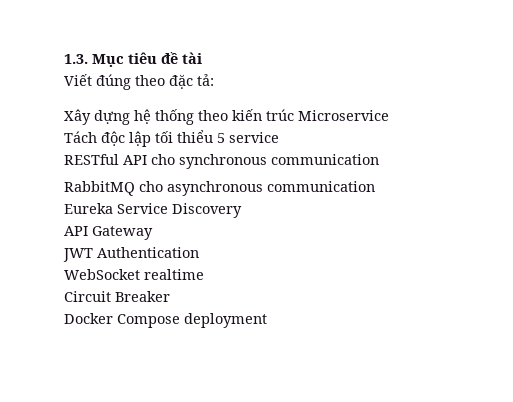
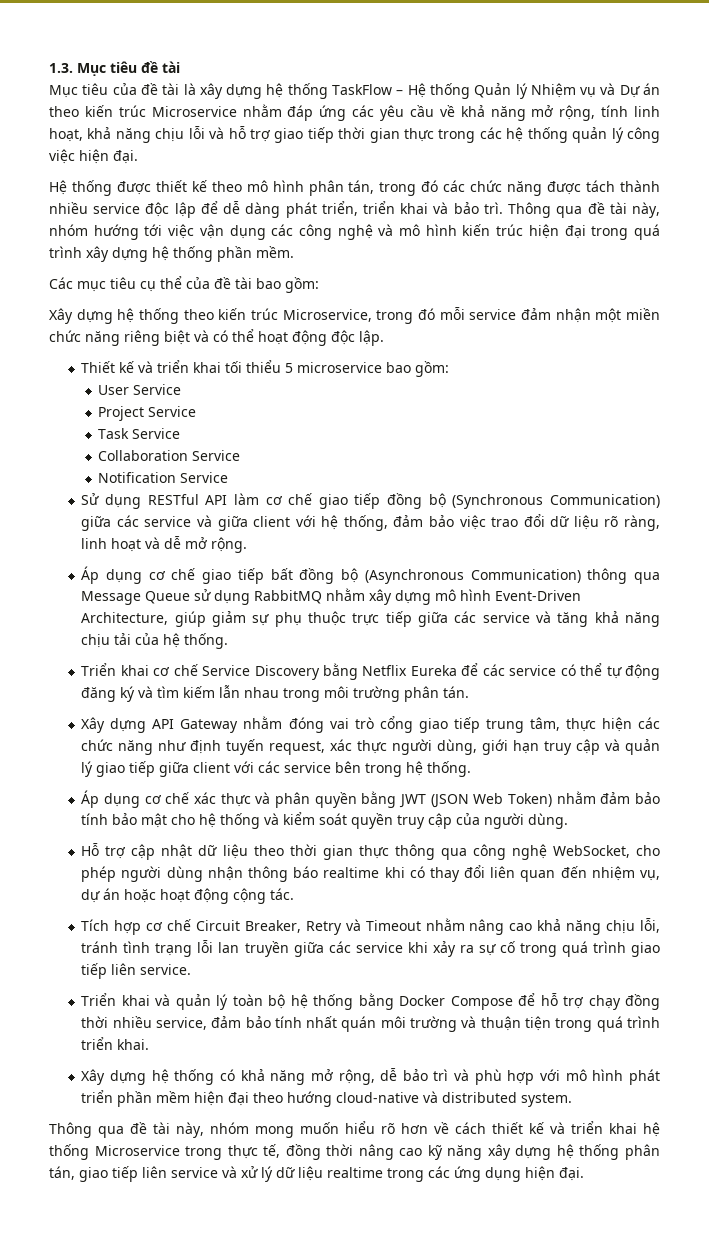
- Viết đúng theo đặc tả:
+ Mục tiêu của đề tài là xây dựng hệ thống TaskFlow – Hệ thống Quản lý Nhiệm vụ và Dự án theo kiến trúc Microservice nhằm đáp ứng các yêu cầu về khả năng mở rộng, tính linh hoạt, khả năng chịu lỗi và hỗ trợ giao tiếp thời gian thực trong các hệ thống quản lý công việc hiện đại.
+ Hệ thống được thiết kế theo mô hình phân tán, trong đó các chức năng được tách thành nhiều service độc lập để dễ dàng phát triển, triển khai và bảo trì. Thông qua đề tài này, nhóm hướng tới việc vận dụng các công nghệ và mô hình kiến trúc hiện đại trong quá trình xây dựng hệ thống phần mềm.
+ Các mục tiêu cụ thể của đề tài bao gồm:
- Xây dựng hệ thống theo kiến trúc Microservice
- Tách độc lập tối thiểu 5 service
- RESTful API cho synchronous communication
- RabbitMQ cho asynchronous communication
- Eureka Service Discovery
- API Gateway
- JWT Authentication
- WebSocket realtime
- Circuit Breaker
- Docker Compose deployment
+ Xây dựng hệ thống theo kiến trúc Microservice, trong đó mỗi service đảm nhận một miền chức năng riêng biệt và có thể hoạt động độc lập.
+ Thiết kế và triển khai tối thiểu 5 microservice bao gồm:
+ User Service
+ Project Service
+ Task Service
+ Collaboration Service
+ Notification Service
+ Sử dụng RESTful API làm cơ chế giao tiếp đồng bộ (Synchronous Communication) giữa các service và giữa client với hệ thống, đảm bảo việc trao đổi dữ liệu rõ ràng, linh hoạt và dễ mở rộng.
+ Áp dụng cơ chế giao tiếp bất đồng bộ (Asynchronous Communication) thông qua Message Queue sử dụng RabbitMQ nhằm xây dựng mô hình Event-Driven Architecture, giúp giảm sự phụ thuộc trực tiếp giữa các service và tăng khả năng chịu tải của hệ thống.
+ Triển khai cơ chế Service Discovery bằng Netflix Eureka để các service có thể tự động đăng ký và tìm kiếm lẫn nhau trong môi trường phân tán.
+ Xây dựng API Gateway nhằm đóng vai trò cổng giao tiếp trung tâm, thực hiện các chức năng như định tuyến request, xác thực người dùng, giới hạn truy cập và quản lý giao tiếp giữa client với các service bên trong hệ thống.
+ Áp dụng cơ chế xác thực và phân quyền bằng JWT (JSON Web Token) nhằm đảm bảo tính bảo mật cho hệ thống và kiểm soát quyền truy cập của người dùng.
+ Hỗ trợ cập nhật dữ liệu theo thời gian thực thông qua công nghệ WebSocket, cho phép người dùng nhận thông báo realtime khi có thay đổi liên quan đến nhiệm vụ, dự án hoặc hoạt động cộng tác.
+ Tích hợp cơ chế Circuit Breaker, Retry và Timeout nhằm nâng cao khả năng chịu lỗi, tránh tình trạng lỗi lan truyền giữa các service khi xảy ra sự cố trong quá trình giao tiếp liên service.
+ Triển khai và quản lý toàn bộ hệ thống bằng Docker Compose để hỗ trợ chạy đồng thời nhiều service, đảm bảo tính nhất quán môi trường và thuận tiện trong quá trình triển khai.
+ Xây dựng hệ thống có khả năng mở rộng, dễ bảo trì và phù hợp với mô hình phát triển phần mềm hiện đại theo hướng cloud-native và distributed system.
+ Thông qua đề tài này, nhóm mong muốn hiểu rõ hơn về cách thiết kế và triển khai hệ thống Microservice trong thực tế, đồng thời nâng cao kỹ năng xây dựng hệ thống phân tán, giao tiếp liên service và xử lý dữ liệu realtime trong các ứng dụng hiện đại.

